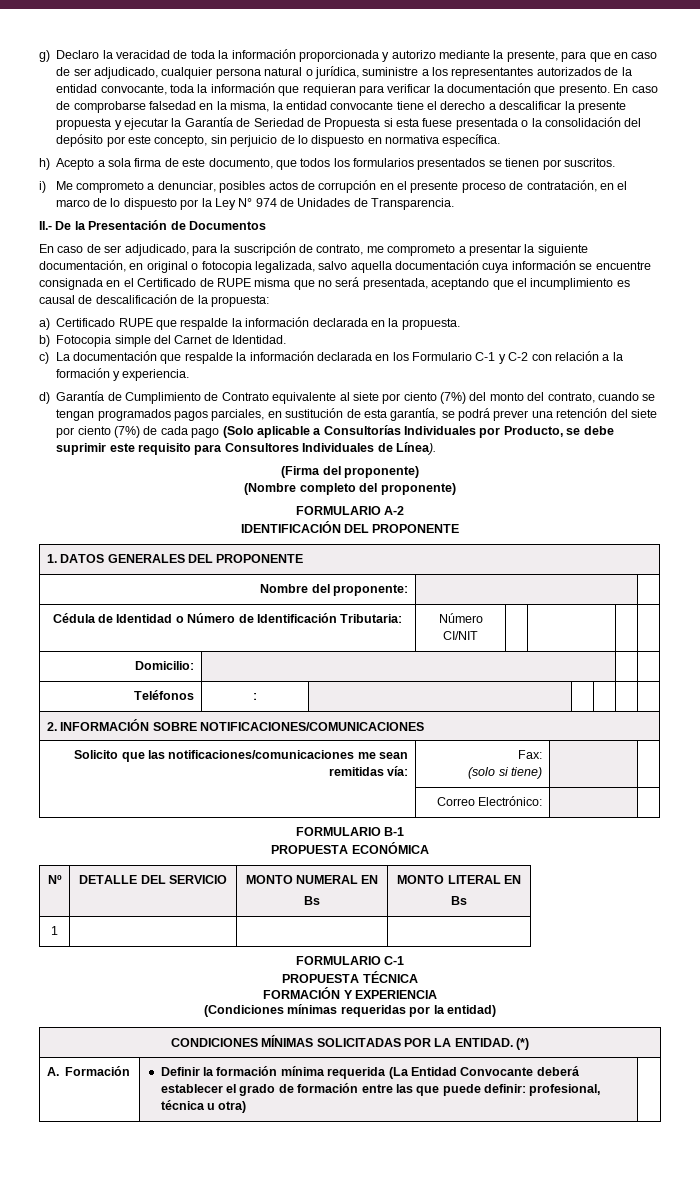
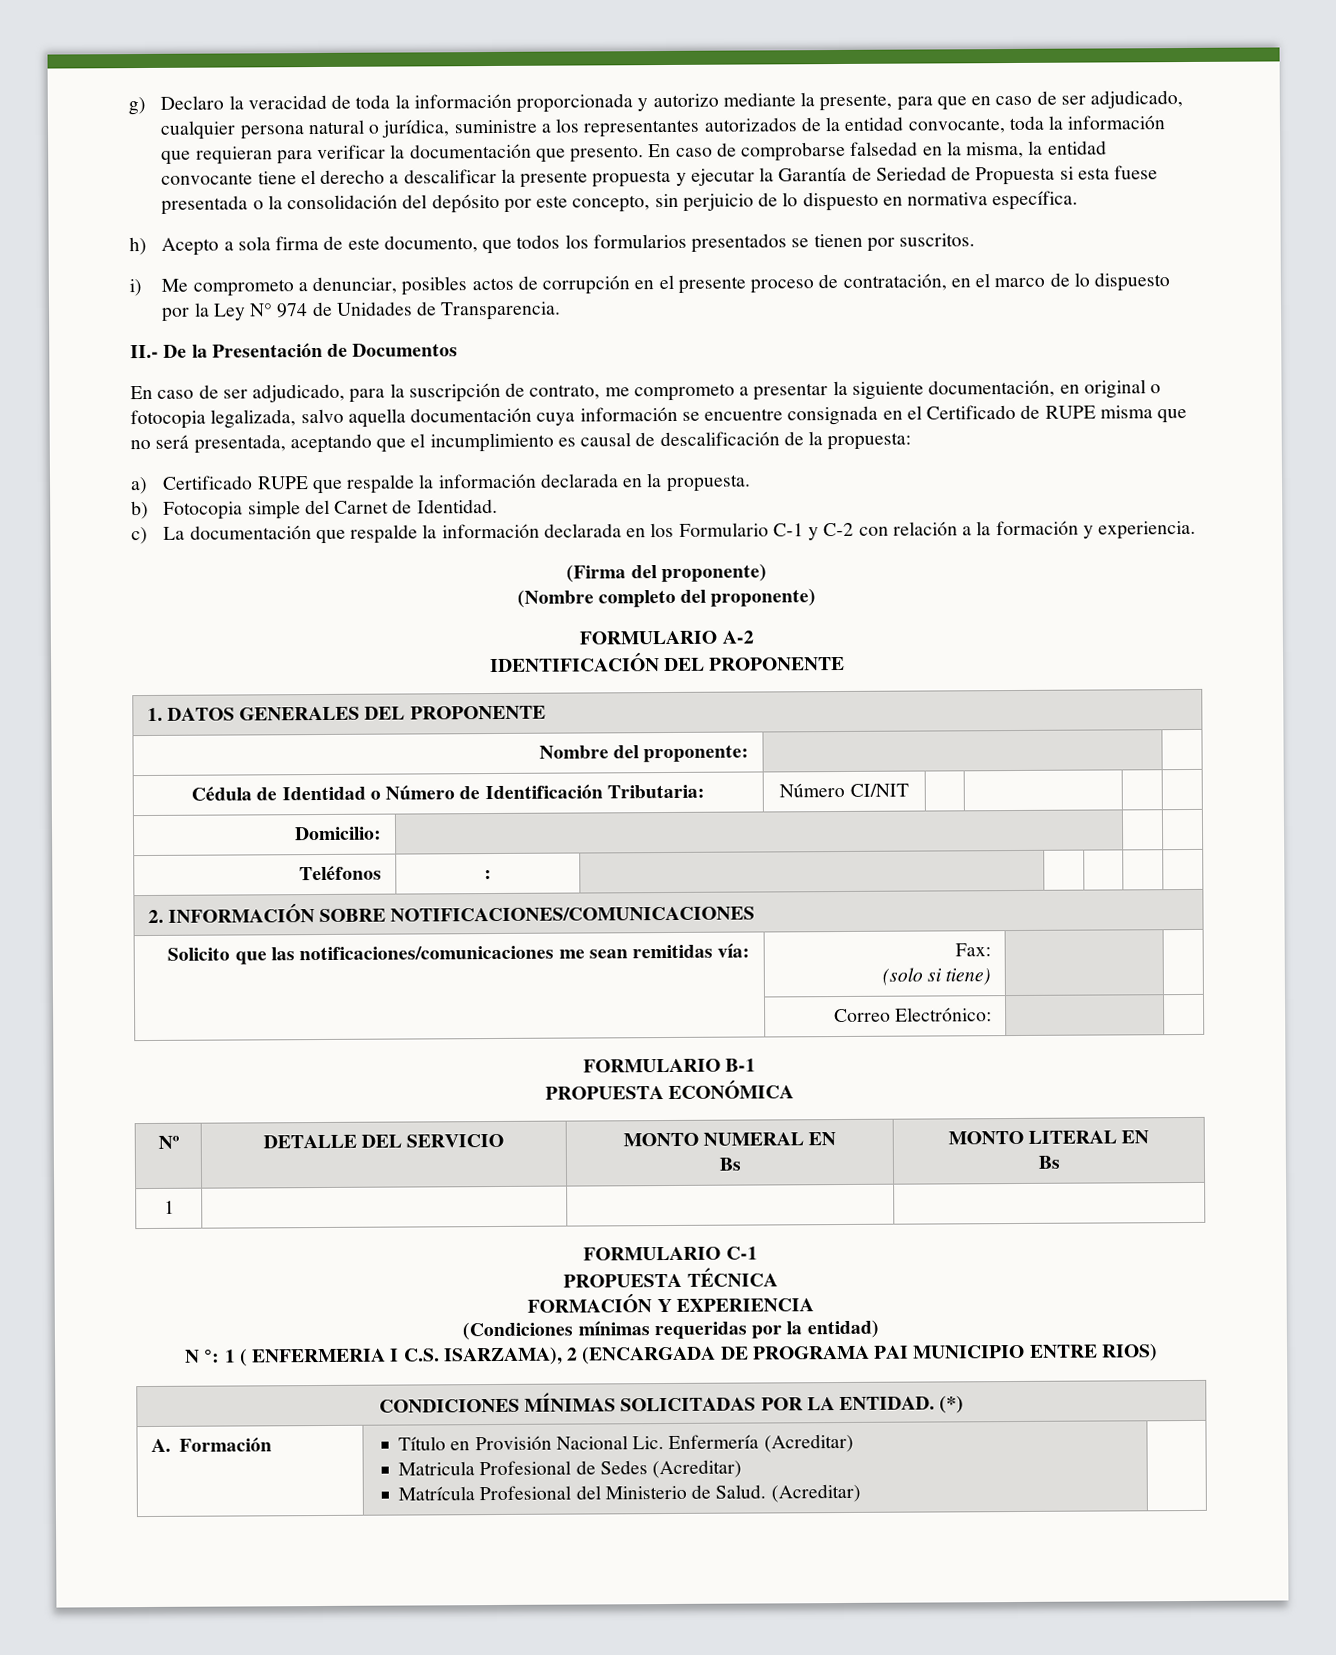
- d) Garantía de Cumplimiento de Contrato equivalente al siete por ciento (7%) del monto del contrato, cuando se tengan programados pagos parciales, en sustitución de esta garantía, se podrá prever una retención del siete por ciento (7%) de cada pago (Solo aplicable a Consultorías Individuales por Producto, se debe suprimir este requisito para Consultores Individuales de Línea).
+ N °: 1 ( ENFERMERIA I C.S. ISARZAMA), 2 (ENCARGADA DE PROGRAMA PAI MUNICIPIO ENTRE RIOS)
- A. Formación | Definir la formación mínima requerida (La Entidad Convocante deberá establecer el grado de formación entre las que puede definir: profesional, técnica u otra) |
+ A. Formación | Título en Provisión Nacional Lic. Enfermería (Acreditar)
+ Matricula Profesional de Sedes (Acreditar)
+ Matrícula Profesional del Ministerio de Salud. (Acreditar) |

